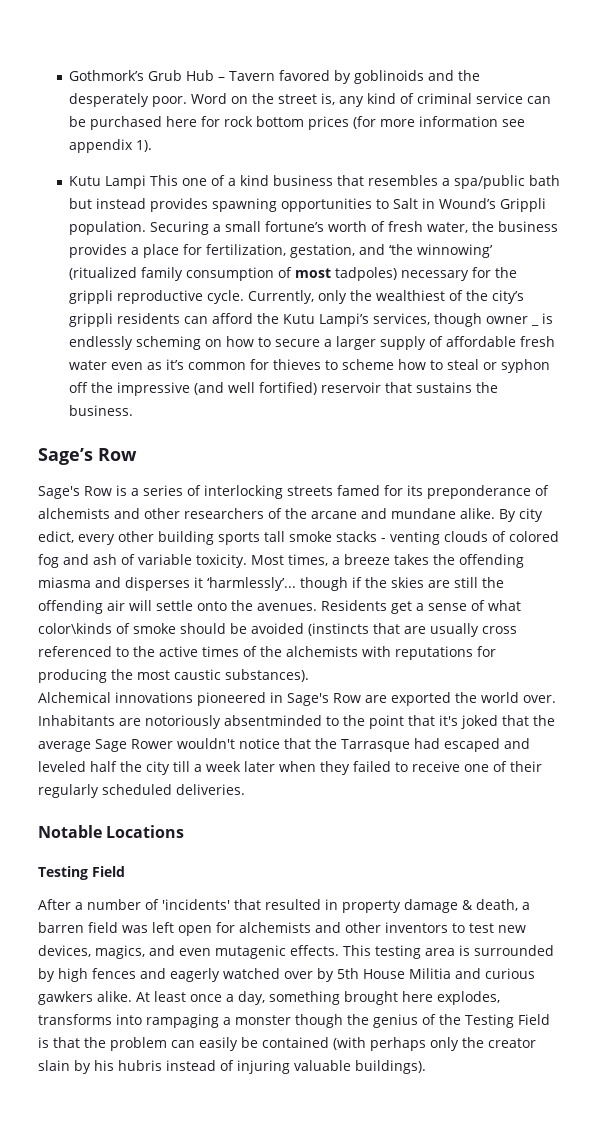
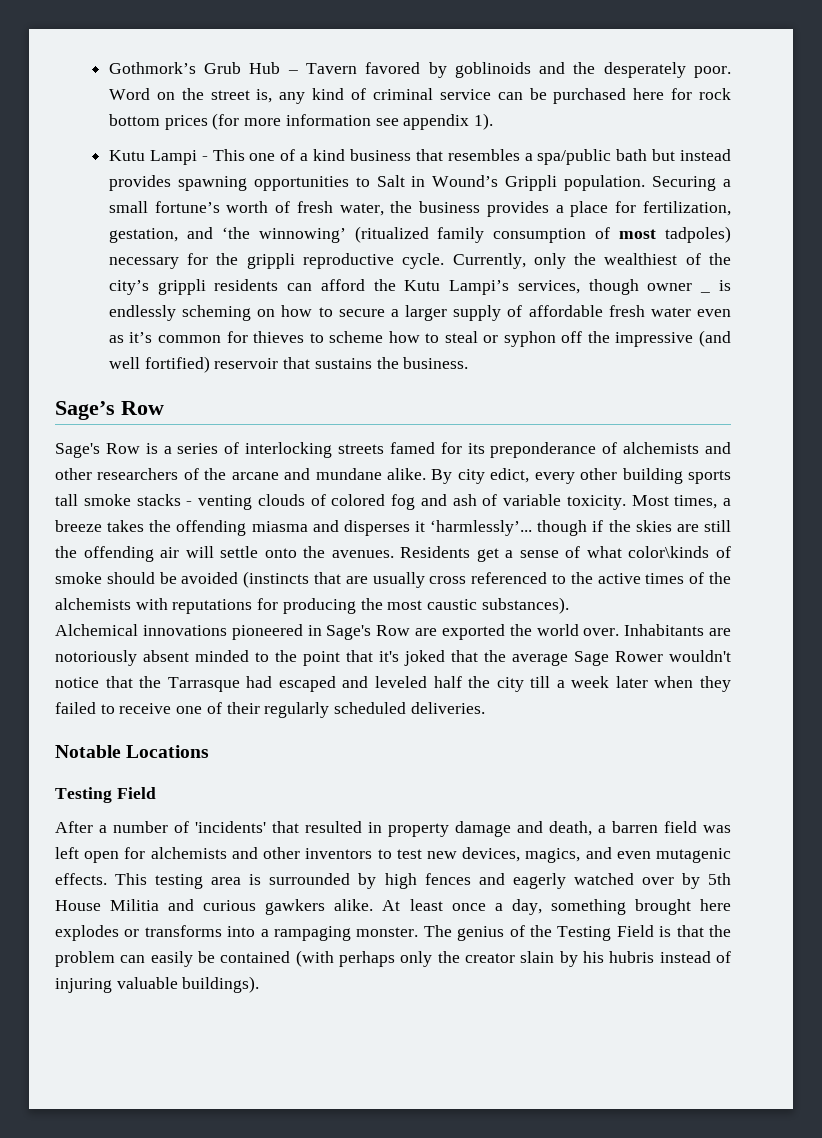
- Kutu Lampi This one of a kind business that resembles a spa/public bath but instead provides spawning opportunities to Salt in Wound’s Grippli population.
+ Kutu Lampi - This one of a kind business that resembles a spa/public bath but instead provides spawning opportunities to Salt in Wound’s Grippli population.
- Inhabitants are notoriously absentminded to the point that it's joked that the average Sage Rower wouldn't notice that the Tarrasque had escaped and leveled half the city till a week later when they failed to receive one of their regularly scheduled deliveries.
+ Inhabitants are notoriously absent minded to the point that it's joked that the average Sage Rower wouldn't notice that the Tarrasque had escaped and leveled half the city till a week later when they failed to receive one of their regularly scheduled deliveries.
- After a number of 'incidents' that resulted in property damage & death, a barren field was left open for alchemists and other inventors to test new devices, magics, and even mutagenic effects.
+ After a number of 'incidents' that resulted in property damage and death, a barren field was left open for alchemists and other inventors to test new devices, magics, and even mutagenic effects.
- At least once a day, something brought here explodes, transforms into rampaging a monster though the genius of the Testing Field is that the problem can easily be contained (with perhaps only the creator slain by his hubris instead of injuring valuable buildings).
+ At least once a day, something brought here explodes or transforms into a rampaging monster. The genius of the Testing Field is that the problem can easily be contained (with perhaps only the creator slain by his hubris instead of injuring valuable buildings).

